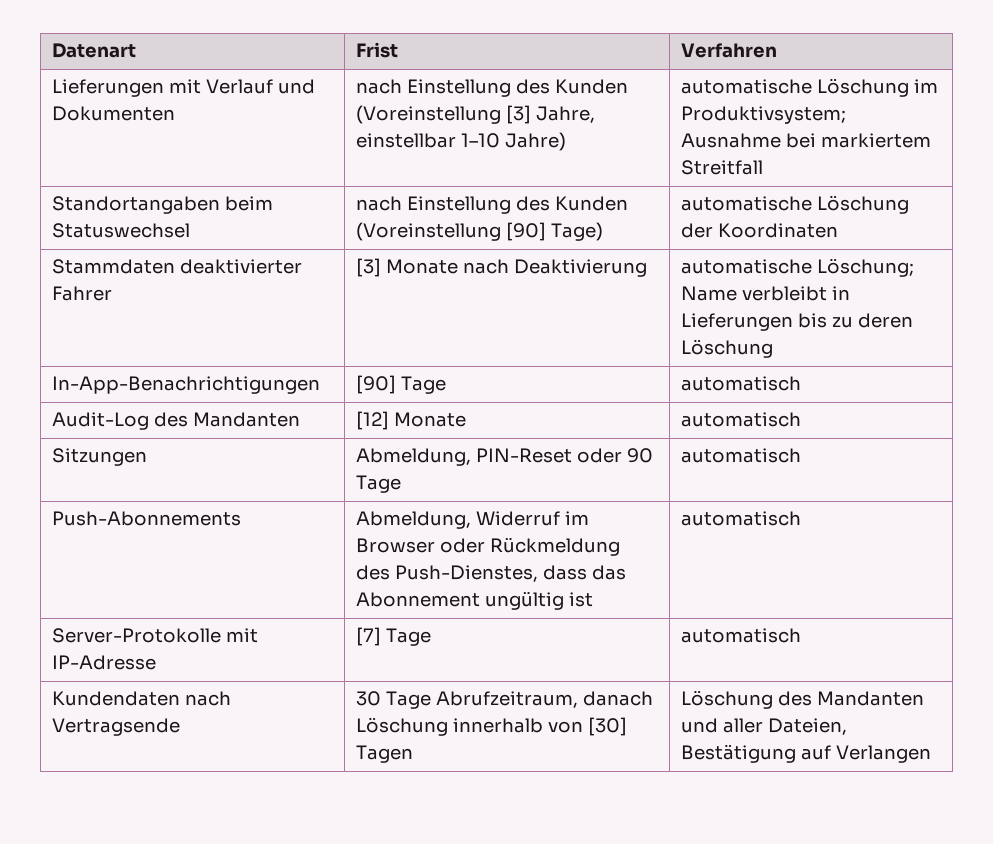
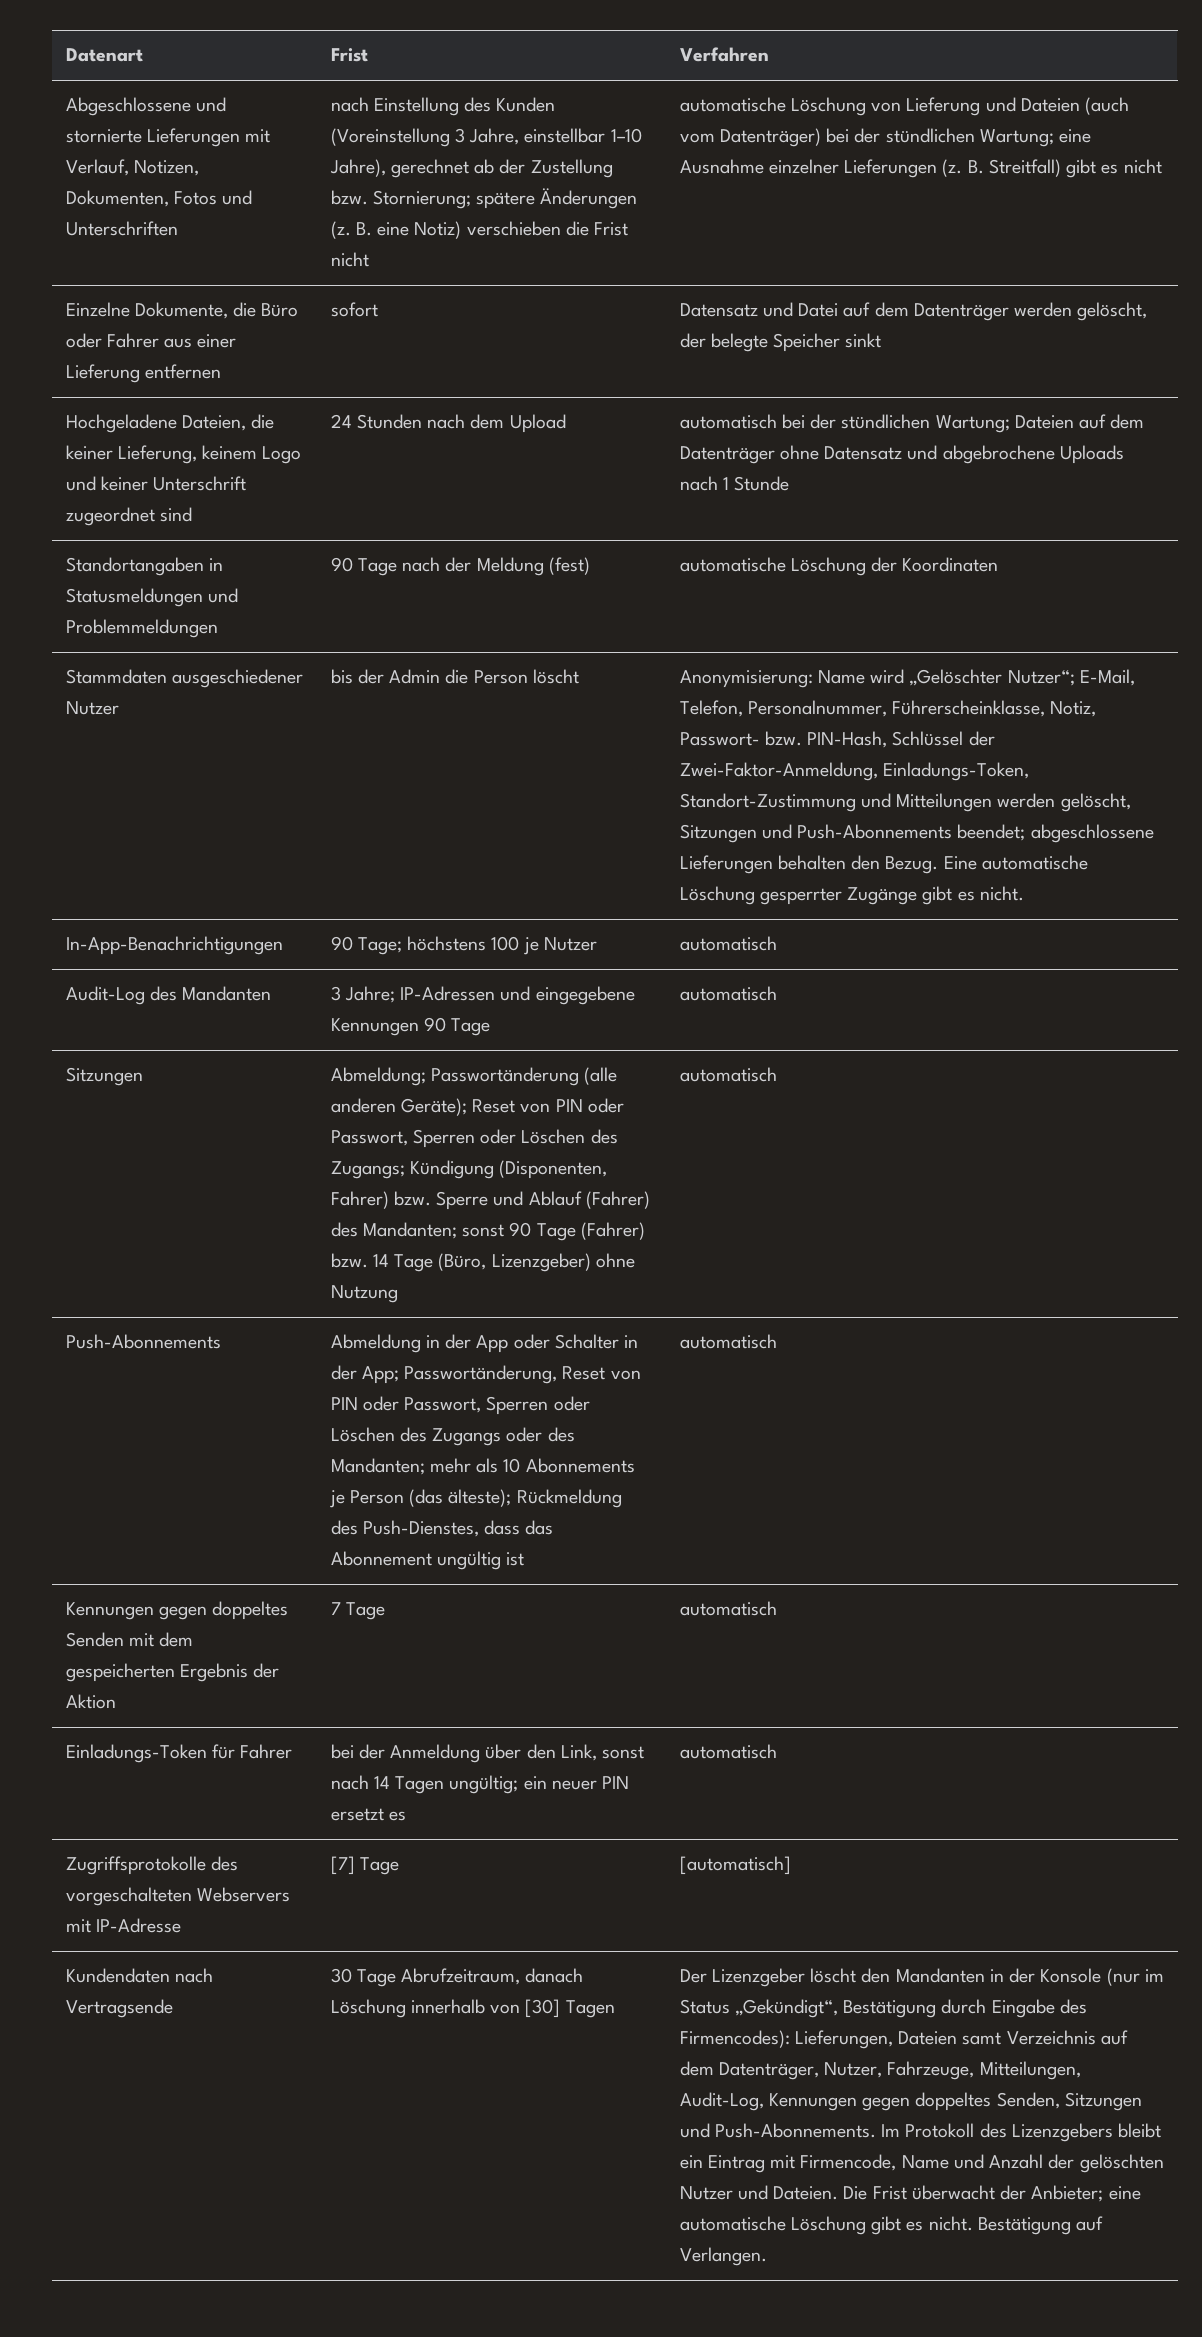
- Lieferungen mit Verlauf und Dokumenten | nach Einstellung des Kunden (Voreinstellung [3] Jahre, einstellbar 1–10 Jahre) | automatische Löschung im Produktivsystem; Ausnahme bei markiertem Streitfall
- Standortangaben beim Statuswechsel | nach Einstellung des Kunden (Voreinstellung [90] Tage) | automatische Löschung der Koordinaten
+ Abgeschlossene und stornierte Lieferungen mit Verlauf, Notizen, Dokumenten, Fotos und Unterschriften | nach Einstellung des Kunden (Voreinstellung 3 Jahre, einstellbar 1–10 Jahre), gerechnet ab der Zustellung bzw. Stornierung; spätere Änderungen (z. B. eine Notiz) verschieben die Frist nicht | automatische Löschung von Lieferung und Dateien (auch vom Datenträger) bei der stündlichen Wartung; eine Ausnahme einzelner Lieferungen (z. B. Streitfall) gibt es nicht
+ Einzelne Dokumente, die Büro oder Fahrer aus einer Lieferung entfernen | sofort | Datensatz und Datei auf dem Datenträger werden gelöscht, der belegte Speicher sinkt
+ Hochgeladene Dateien, die keiner Lieferung, keinem Logo und keiner Unterschrift zugeordnet sind | 24 Stunden nach dem Upload | automatisch bei der stündlichen Wartung; Dateien auf dem Datenträger ohne Datensatz und abgebrochene Uploads nach 1 Stunde
+ Standortangaben in Statusmeldungen und Problemmeldungen | 90 Tage nach der Meldung (fest) | automatische Löschung der Koordinaten
- Stammdaten deaktivierter Fahrer | [3] Monate nach Deaktivierung | automatische Löschung; Name verbleibt in Lieferungen bis zu deren Löschung
- In-App-Benachrichtigungen | [90] Tage | automatisch
- Audit-Log des Mandanten | [12] Monate | automatisch
- Sitzungen | Abmeldung, PIN-Reset oder 90 Tage | automatisch
- Push-Abonnements | Abmeldung, Widerruf im Browser oder Rückmeldung des Push-Dienstes, dass das Abonnement ungültig ist | automatisch
+ Stammdaten ausgeschiedener Nutzer | bis der Admin die Person löscht | Anonymisierung: Name wird „Gelöschter Nutzer“; E-Mail, Telefon, Personalnummer, Führerscheinklasse, Notiz, Passwort- bzw. PIN-Hash, Schlüssel der Zwei-Faktor-Anmeldung, Einladungs-Token, Standort-Zustimmung und Mitteilungen werden gelöscht, Sitzungen und Push-Abonnements beendet; abgeschlossene Lieferungen behalten den Bezug. Eine automatische Löschung gesperrter Zugänge gibt es nicht.
+ In-App-Benachrichtigungen | 90 Tage; höchstens 100 je Nutzer | automatisch
+ Audit-Log des Mandanten | 3 Jahre; IP-Adressen und eingegebene Kennungen 90 Tage | automatisch
+ Sitzungen | Abmeldung; Passwortänderung (alle anderen Geräte); Reset von PIN oder Passwort, Sperren oder Löschen des Zugangs; Kündigung (Disponenten, Fahrer) bzw. Sperre und Ablauf (Fahrer) des Mandanten; sonst 90 Tage (Fahrer) bzw. 14 Tage (Büro, Lizenzgeber) ohne Nutzung | automatisch
+ Push-Abonnements | Abmeldung in der App oder Schalter in der App; Passwortänderung, Reset von PIN oder Passwort, Sperren oder Löschen des Zugangs oder des Mandanten; mehr als 10 Abonnements je Person (das älteste); Rückmeldung des Push-Dienstes, dass das Abonnement ungültig ist | automatisch
- Server-Protokolle mit IP-Adresse | [7] Tage | automatisch
+ Kennungen gegen doppeltes Senden mit dem gespeicherten Ergebnis der Aktion | 7 Tage | automatisch
+ Einladungs-Token für Fahrer | bei der Anmeldung über den Link, sonst nach 14 Tagen ungültig; ein neuer PIN ersetzt es | automatisch
+ Zugriffsprotokolle des vorgeschalteten Webservers mit IP-Adresse | [7] Tage | [automatisch]
- Löschung des Mandanten und aller Dateien, Bestätigung auf Verlangen
+ Der Lizenzgeber löscht den Mandanten in der Konsole (nur im Status „Gekündigt“, Bestätigung durch Eingabe des Firmencodes): Lieferungen, Dateien samt Verzeichnis auf dem Datenträger, Nutzer, Fahrzeuge, Mitteilungen, Audit-Log, Kennungen gegen doppeltes Senden, Sitzungen und Push-Abonnements. Im Protokoll des Lizenzgebers bleibt ein Eintrag mit Firmencode, Name und Anzahl der gelöschten Nutzer und Dateien. Die Frist überwacht der Anbieter; eine automatische Löschung gibt es nicht. Bestätigung auf Verlangen.

